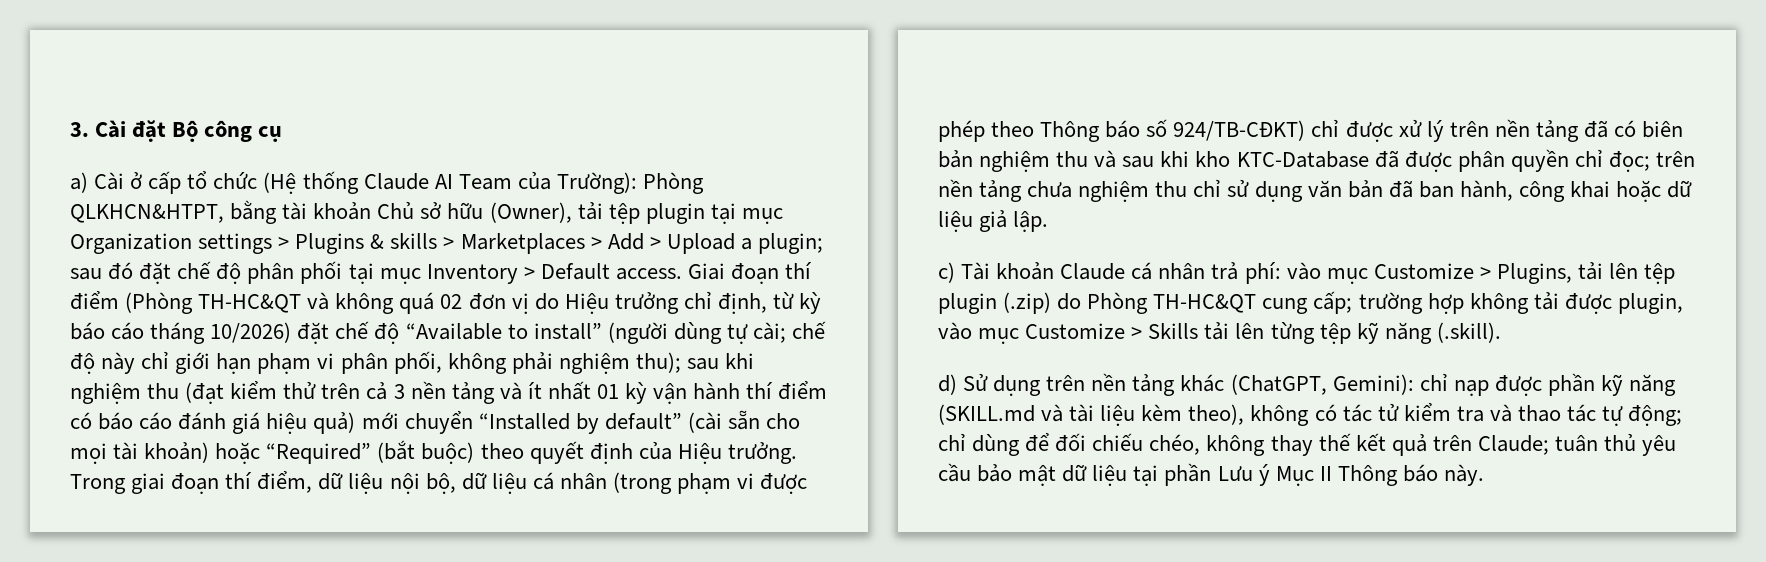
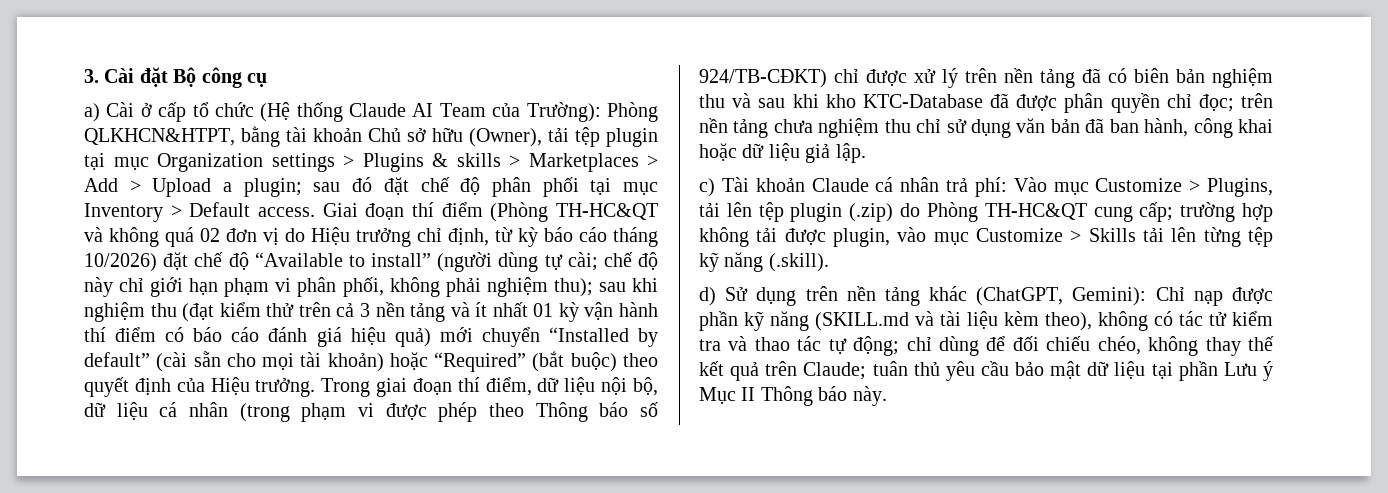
- c) Tài khoản Claude cá nhân trả phí: vào mục Customize > Plugins, tải lên tệp plugin (.zip) do Phòng TH-HC&QT cung cấp; trường hợp không tải được plugin, vào mục Customize > Skills tải lên từng tệp kỹ năng (.skill).
+ c) Tài khoản Claude cá nhân trả phí: Vào mục Customize > Plugins, tải lên tệp plugin (.zip) do Phòng TH-HC&QT cung cấp; trường hợp không tải được plugin, vào mục Customize > Skills tải lên từng tệp kỹ năng (.skill).
- chỉ nạp được phần kỹ năng (SKILL.md và tài liệu kèm theo), không có tác tử kiểm tra và thao tác tự động;
+ Chỉ nạp được phần kỹ năng (SKILL.md và tài liệu kèm theo), không có tác tử kiểm tra và thao tác tự động;

